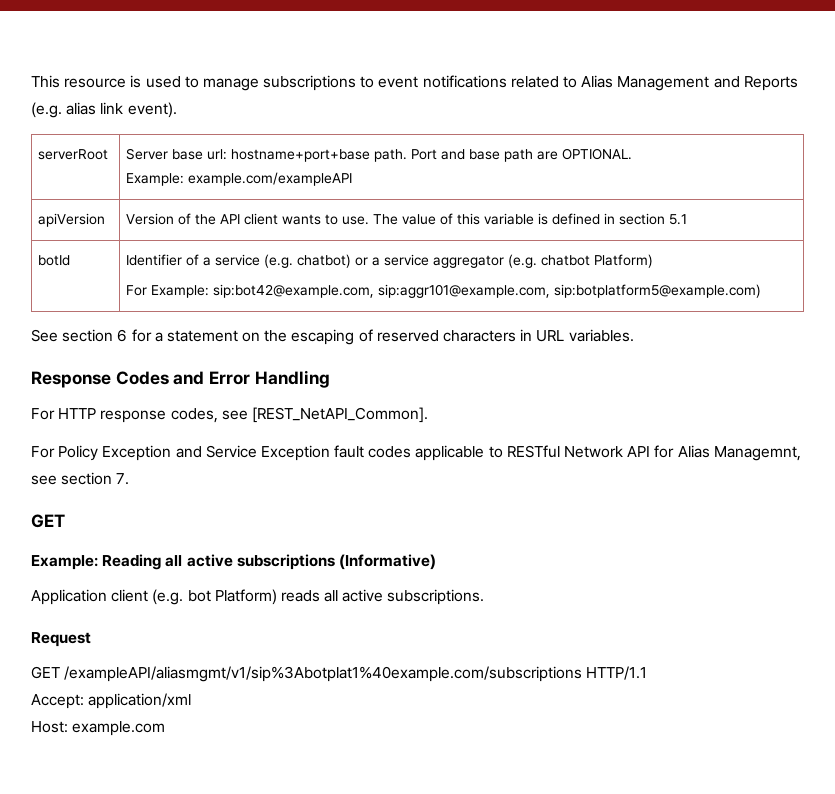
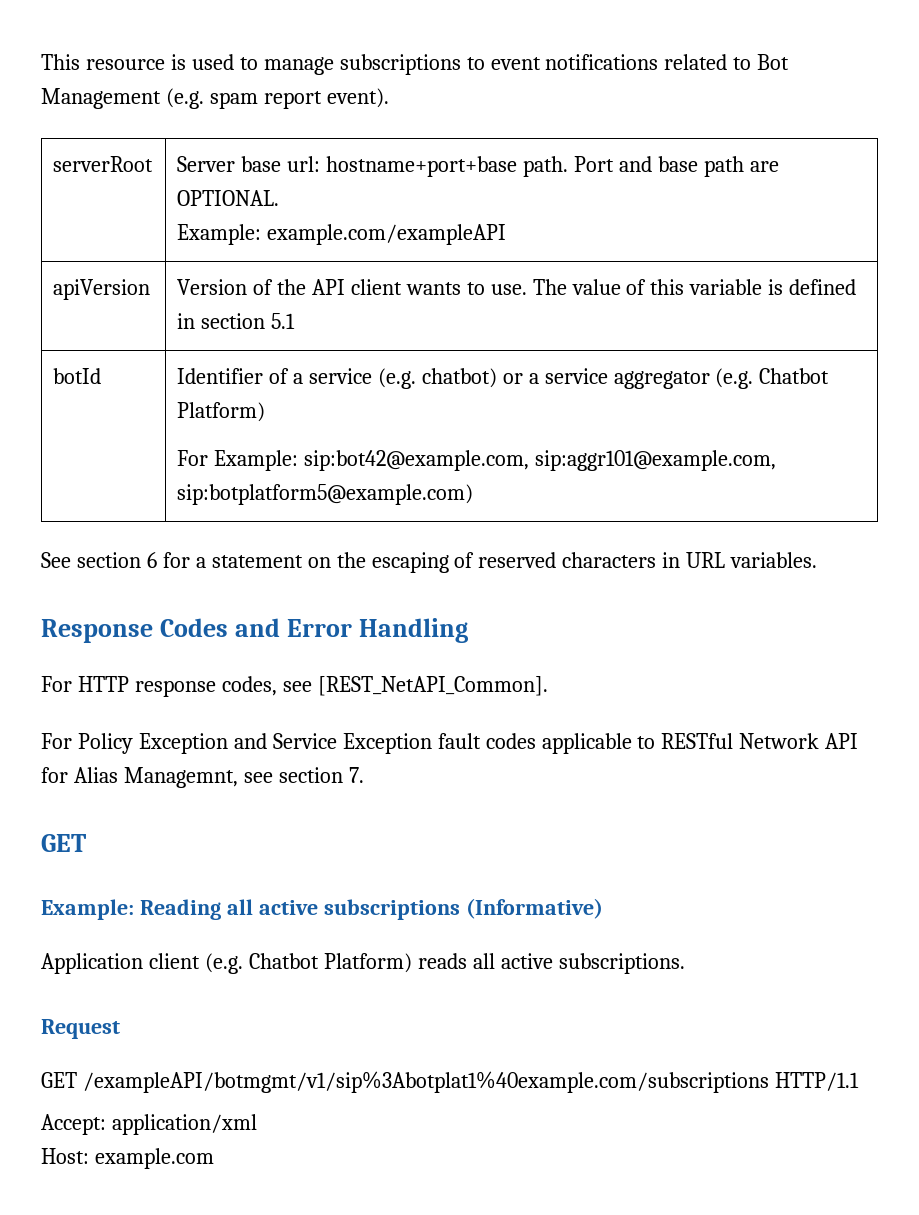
- This resource is used to manage subscriptions to event notifications related to Alias Management and Reports (e.g. alias link event).
+ This resource is used to manage subscriptions to event notifications related to Bot Management (e.g. spam report event).
- botId | Identifier of a service (e.g. chatbot) or a service aggregator (e.g. chatbot Platform)
+ botId | Identifier of a service (e.g. chatbot) or a service aggregator (e.g. Chatbot Platform)
- Application client (e.g. bot Platform) reads all active subscriptions.
+ Application client (e.g. Chatbot Platform) reads all active subscriptions.
- GET /exampleAPI/aliasmgmt/v1/sip%3Abotplat1%40example.com/subscriptions HTTP/1.1
+ GET /exampleAPI/botmgmt/v1/sip%3Abotplat1%40example.com/subscriptions HTTP/1.1

